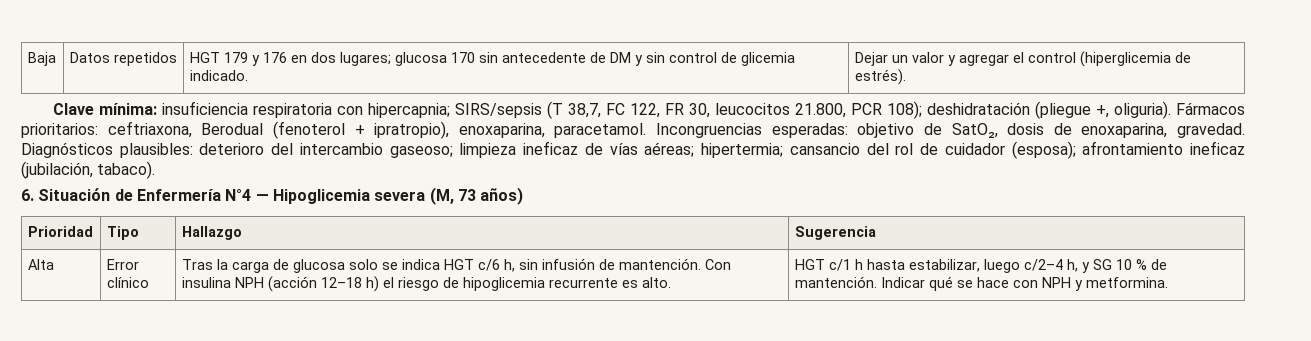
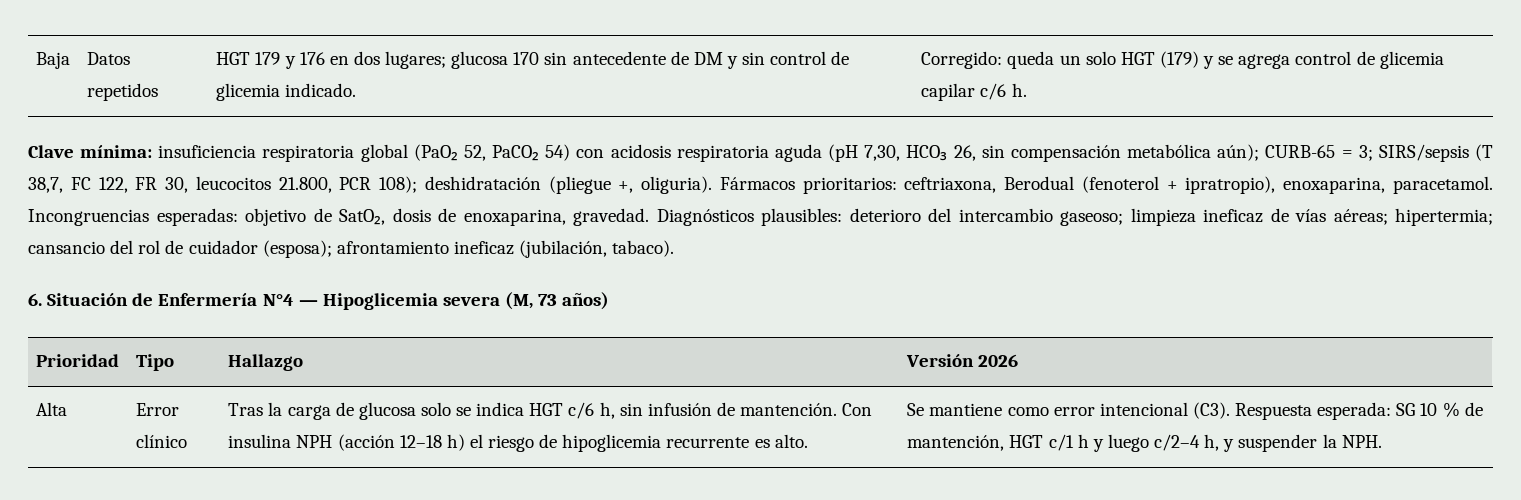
- Baja | Datos repetidos | HGT 179 y 176 en dos lugares; glucosa 170 sin antecedente de DM y sin control de glicemia indicado. | Dejar un valor y agregar el control (hiperglicemia de estrés).
- Clave mínima: insuficiencia respiratoria con hipercapnia; SIRS/sepsis (T 38,7, FC 122, FR 30, leucocitos 21.800, PCR 108); deshidratación (pliegue +, oliguria).
+ Baja | Datos repetidos | HGT 179 y 176 en dos lugares; glucosa 170 sin antecedente de DM y sin control de glicemia indicado. | Corregido: queda un solo HGT (179) y se agrega control de glicemia capilar c/6 h.
+ Clave mínima: insuficiencia respiratoria global (PaO₂ 52, PaCO₂ 54) con acidosis respiratoria aguda (pH 7,30, HCO₃ 26, sin compensación metabólica aún); CURB-65 = 3; SIRS/sepsis (T 38,7, FC 122, FR 30, leucocitos 21.800, PCR 108); deshidratación (pliegue +, oliguria).
- Prioridad | Tipo | Hallazgo | Sugerencia
+ Prioridad | Tipo | Hallazgo | Versión 2026
- HGT c/1 h hasta estabilizar, luego c/2–4 h, y SG 10 % de mantención. Indicar qué se hace con NPH y metformina.
+ Se mantiene como error intencional (C3). Respuesta esperada: SG 10 % de mantención, HGT c/1 h y luego c/2–4 h, y suspender la NPH.

